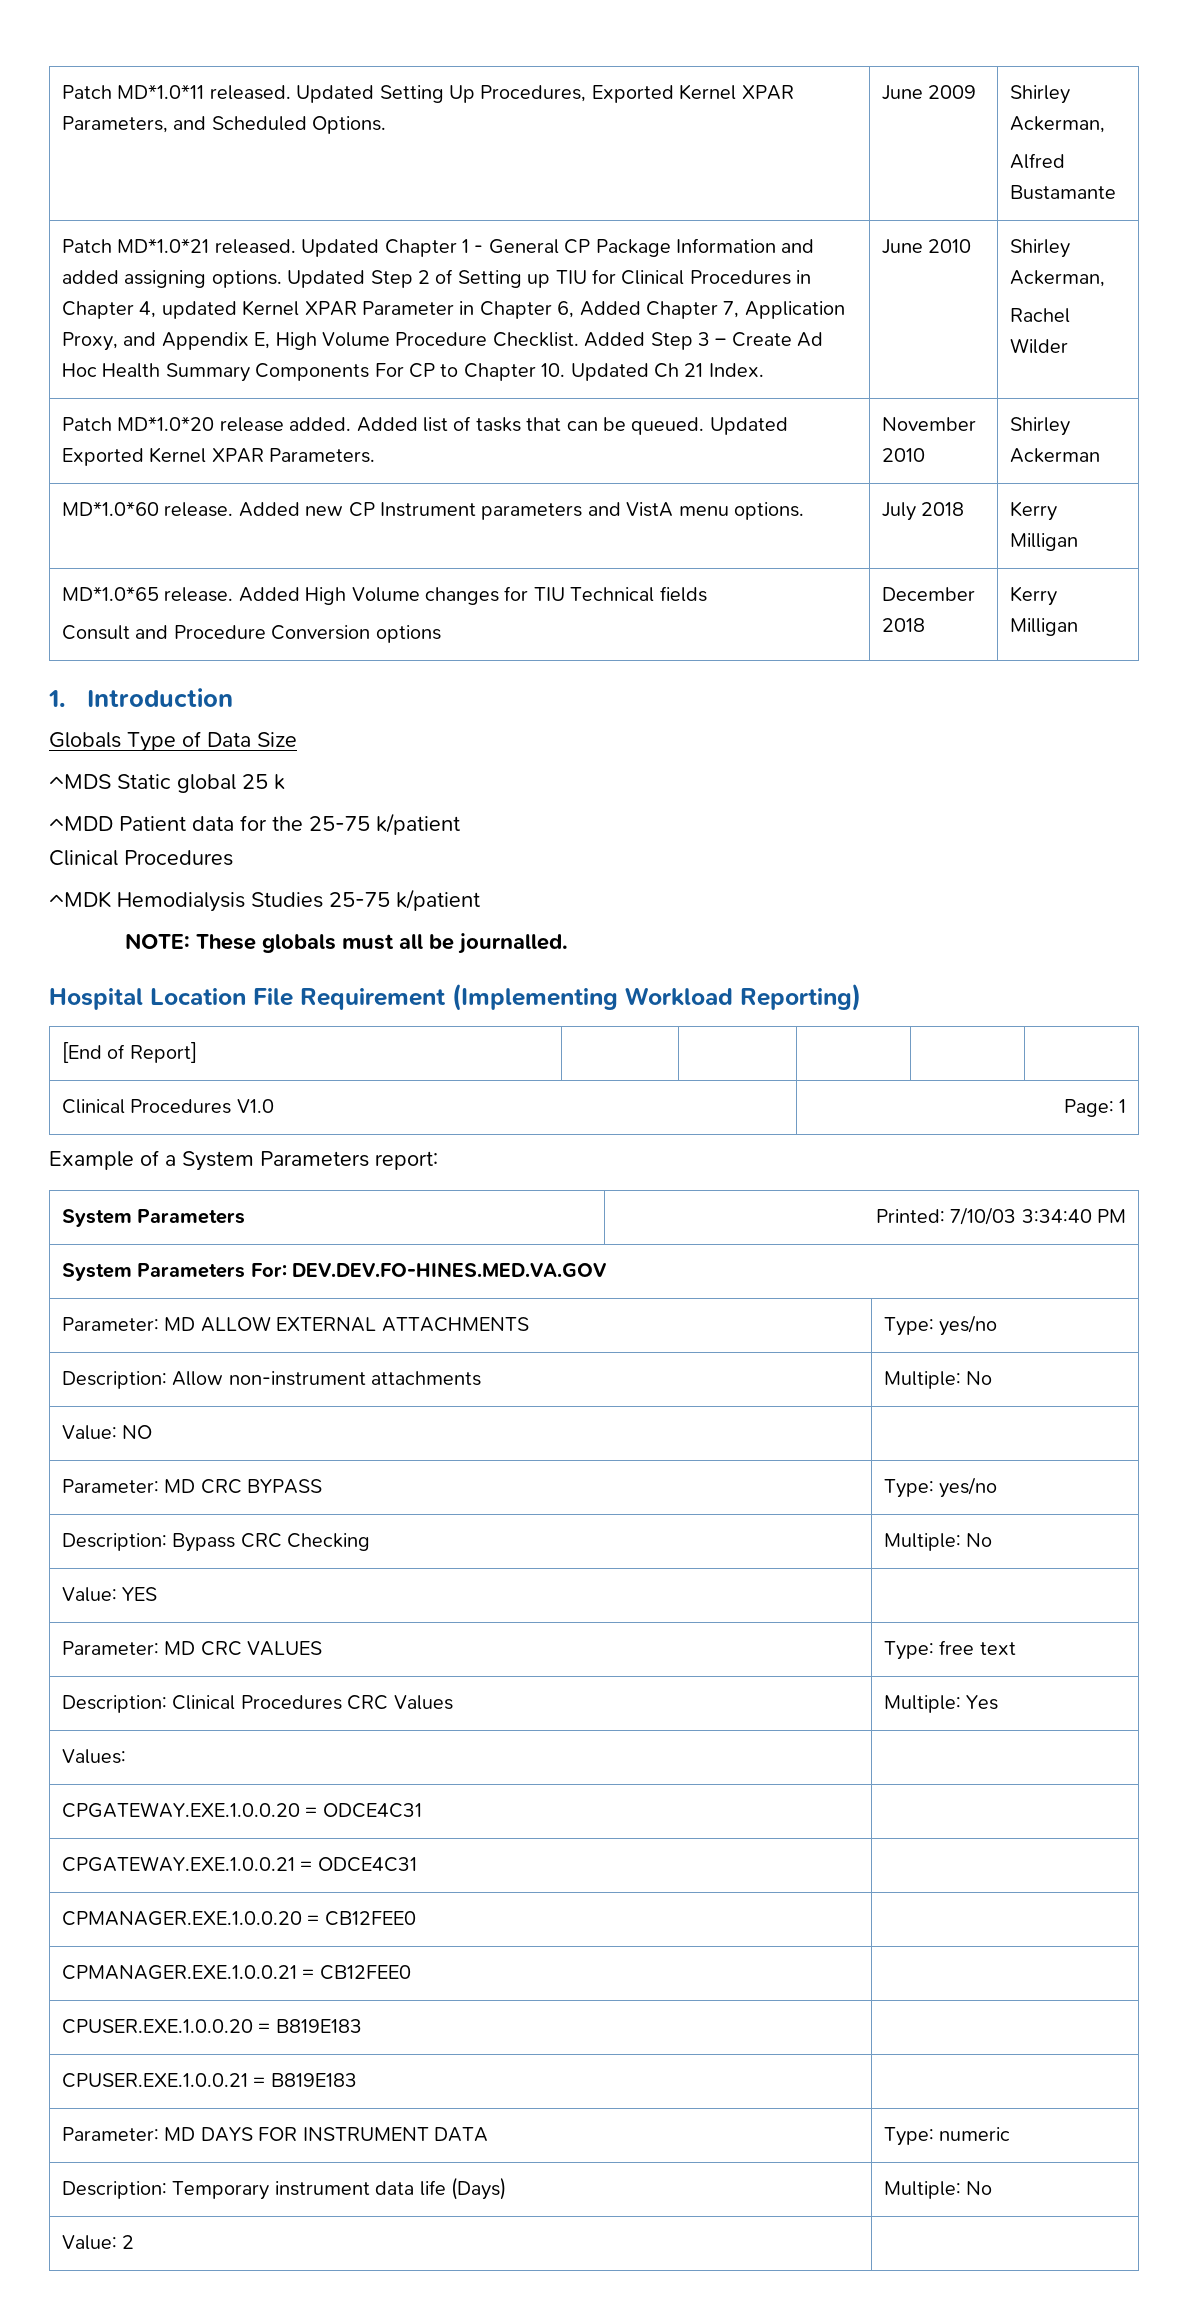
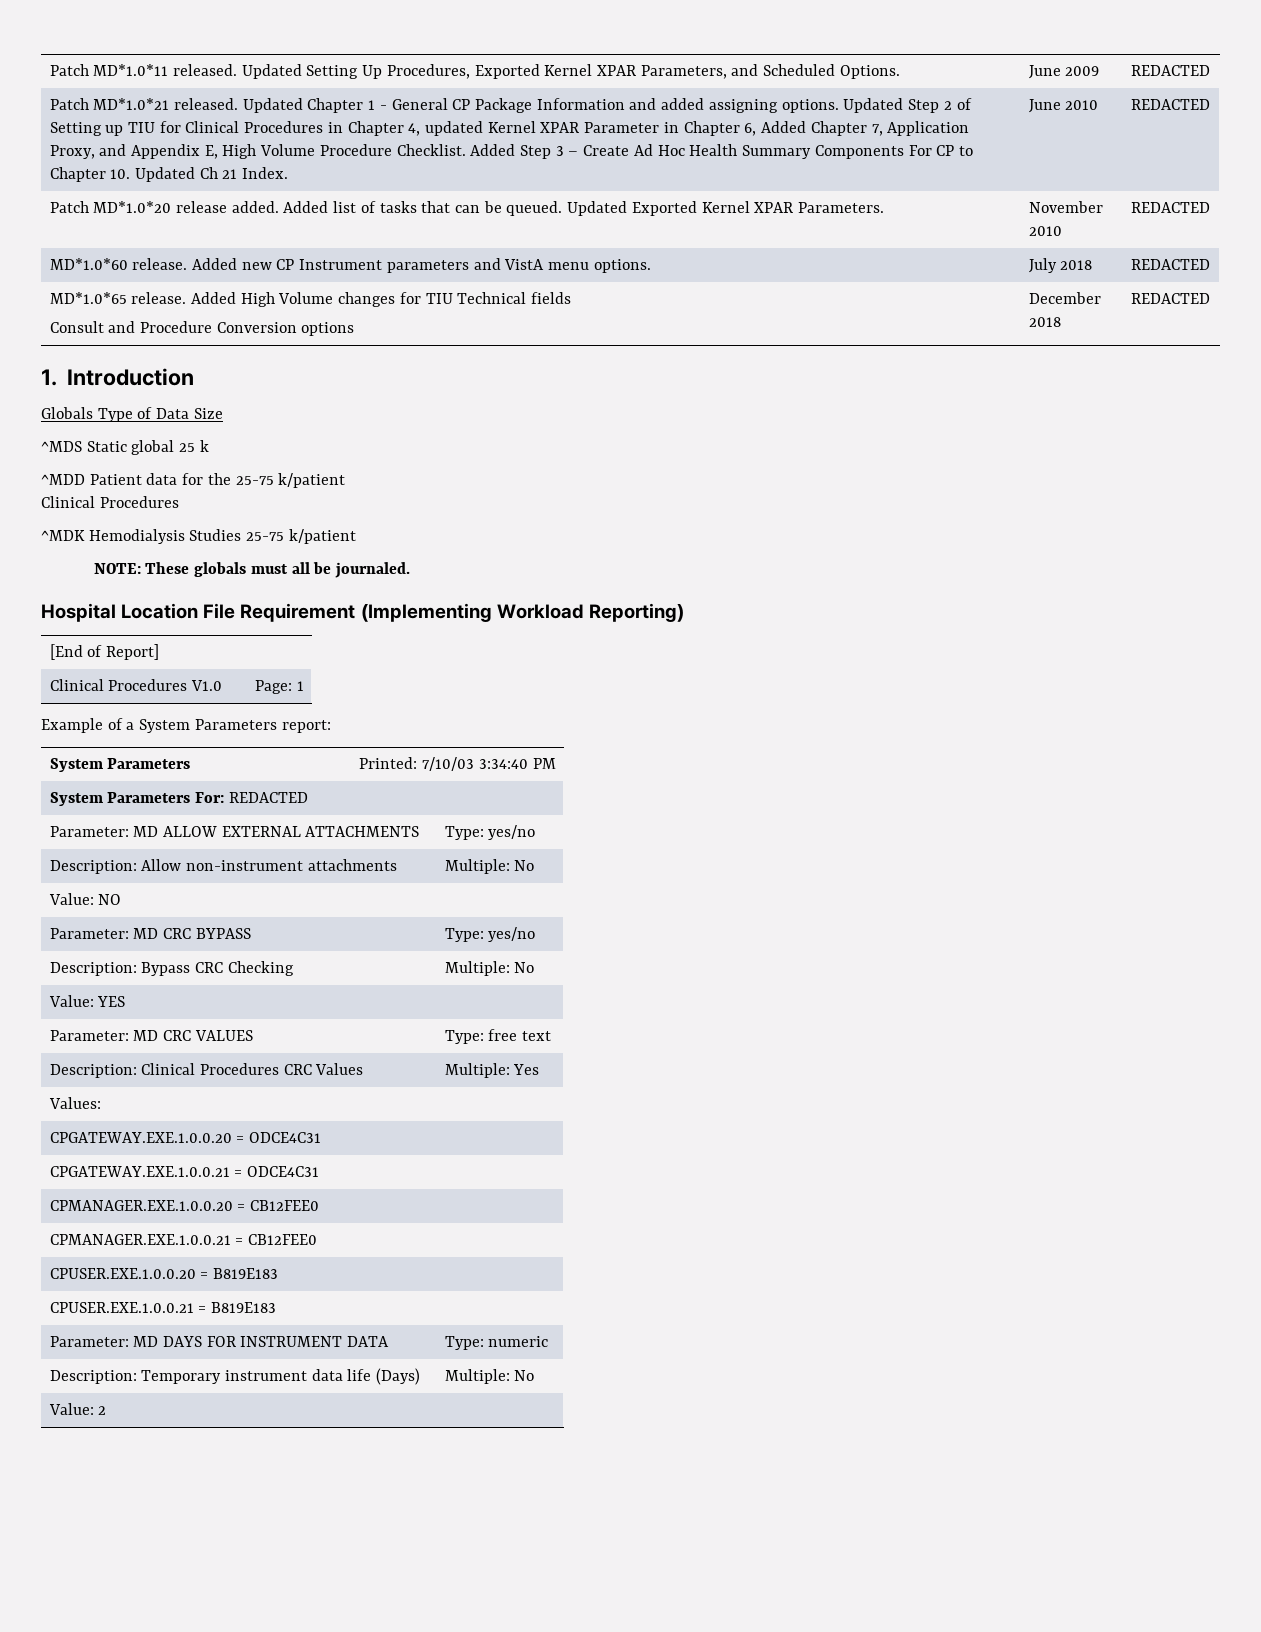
- Patch MD*1.0*11 released. Updated Setting Up Procedures, Exported Kernel XPAR Parameters, and Scheduled Options. | June 2009 | Shirley Ackerman,
- Alfred Bustamante
+ Patch MD*1.0*11 released. Updated Setting Up Procedures, Exported Kernel XPAR Parameters, and Scheduled Options. | June 2009 | REDACTED
- June 2010 | Shirley Ackerman,
- Rachel Wilder
+ June 2010 | REDACTED
- Patch MD*1.0*20 release added. Added list of tasks that can be queued. Updated Exported Kernel XPAR Parameters. | November 2010 | Shirley Ackerman
+ Patch MD*1.0*20 release added. Added list of tasks that can be queued. Updated Exported Kernel XPAR Parameters. | November 2010 | REDACTED
- MD*1.0*60 release. Added new CP Instrument parameters and VistA menu options. | July 2018 | Kerry Milligan
+ MD*1.0*60 release. Added new CP Instrument parameters and VistA menu options. | July 2018 | REDACTED
  MD*1.0*65 release. Added High Volume changes for TIU Technical fields
- Consult and Procedure Conversion options | December 2018 | Kerry Milligan
+ Consult and Procedure Conversion options | December 2018 | REDACTED
- NOTE: These globals must all be journalled.
+ NOTE: These globals must all be journaled.
- System Parameters For: DEV.DEV.FO-HINES.MED.VA.GOV
+ System Parameters For: REDACTED

